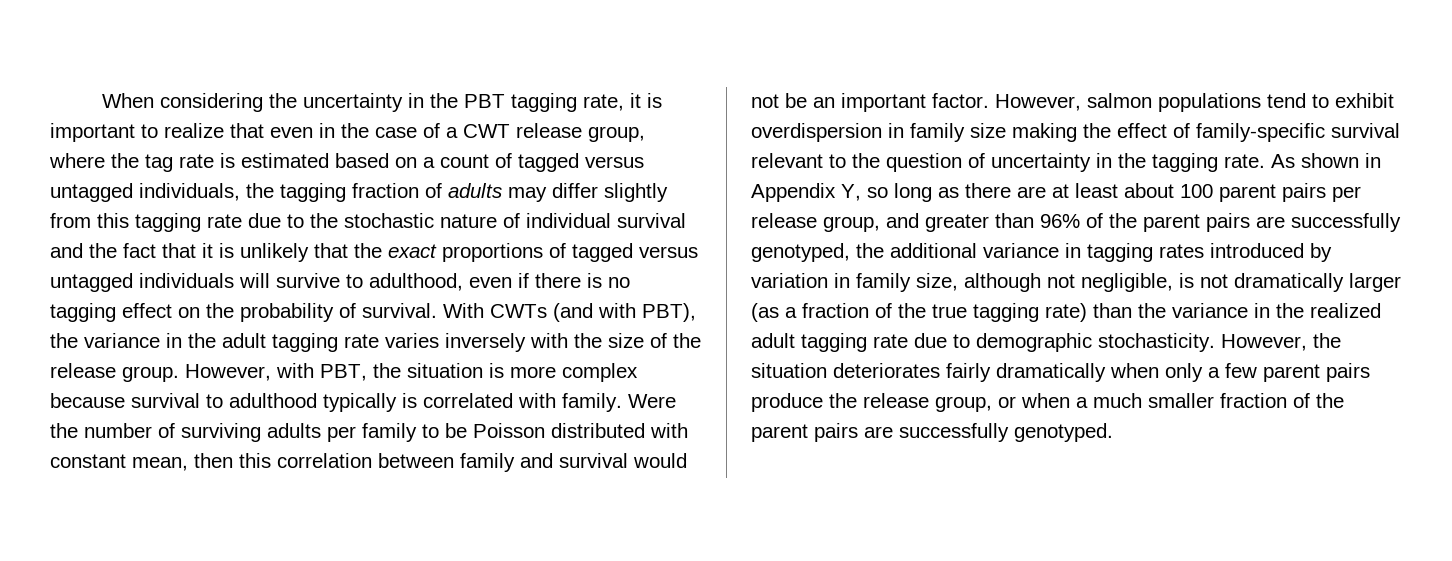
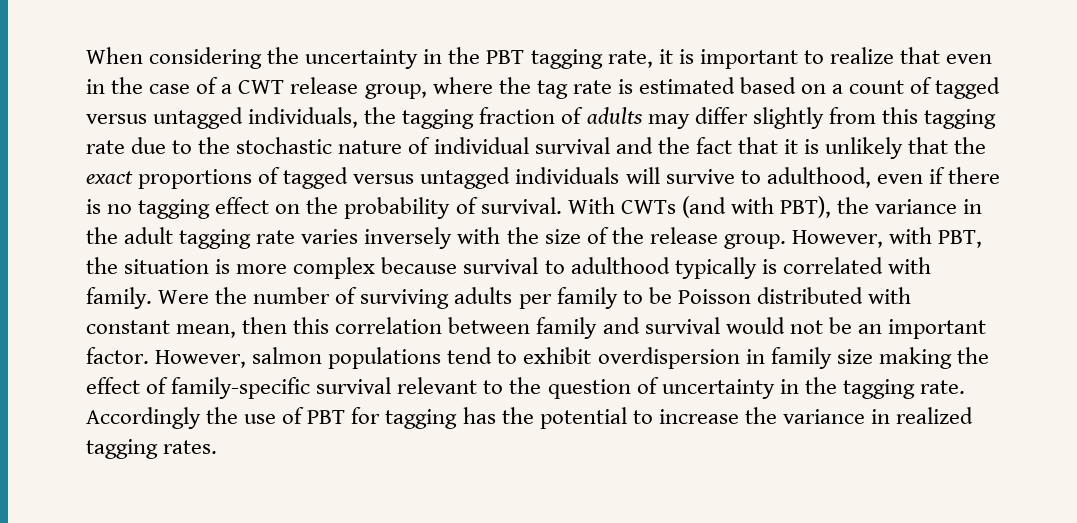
- As shown in Appendix Y, so long as there are at least about 100 parent pairs per release group, and greater than 96% of the parent pairs are successfully genotyped, the additional variance in tagging rates introduced by variation in family size, although not negligible, is not dramatically larger (as a fraction of the true tagging rate) than the variance in the realized adult tagging rate due to demographic stochasticity. However, the situation deteriorates fairly dramatically when only a few parent pairs produce the release group, or when a much smaller fraction of the parent pairs are successfully genotyped.
+ Accordingly the use of PBT for tagging has the potential to increase the variance in realized tagging rates.

